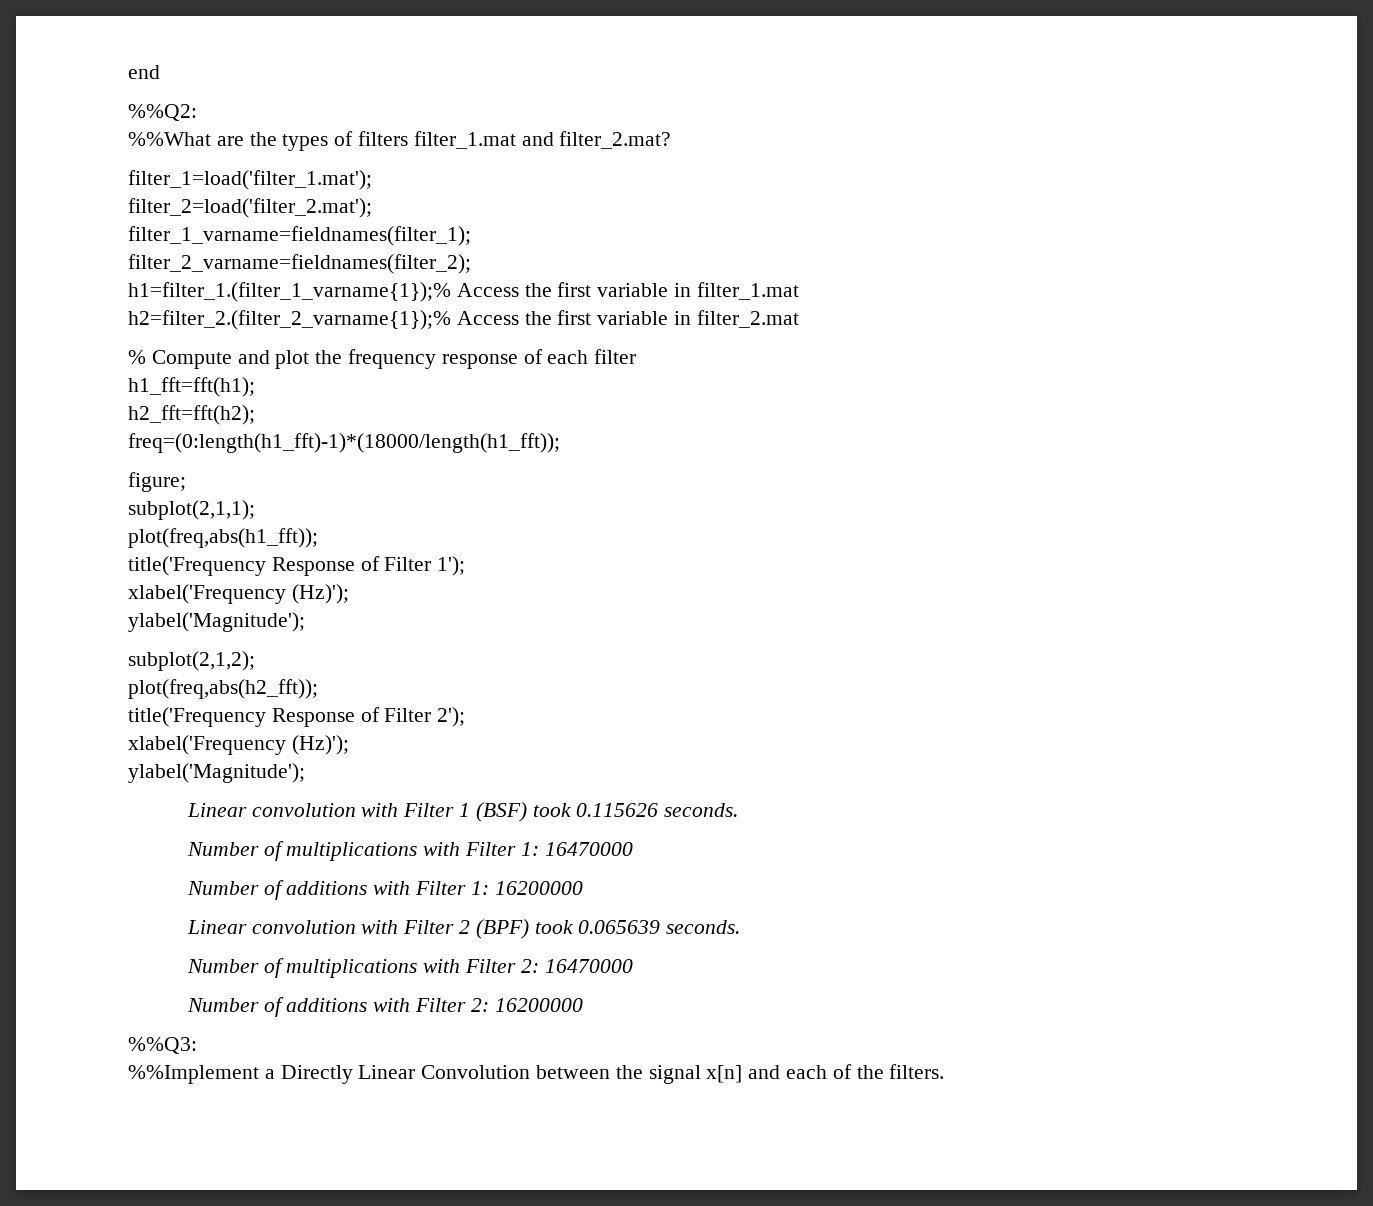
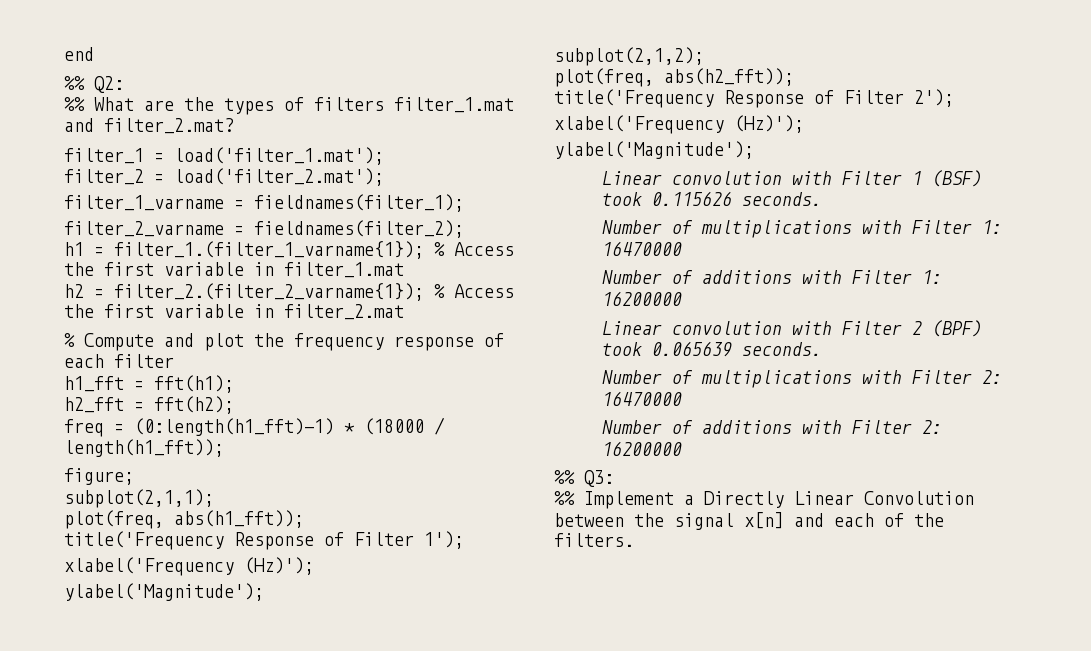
- %%Q2:
- %%What are the types of filters filter_1.mat and filter_2.mat?
+ %% Q2:
+ %% What are the types of filters filter_1.mat and filter_2.mat?
- filter_1=load('filter_1.mat');
- filter_2=load('filter_2.mat');
- filter_1_varname=fieldnames(filter_1);
- filter_2_varname=fieldnames(filter_2);
- h1=filter_1.(filter_1_varname{1});% Access the first variable in filter_1.mat
+ filter_1 = load('filter_1.mat');
+ filter_2 = load('filter_2.mat');
+ filter_1_varname = fieldnames(filter_1);
+ filter_2_varname = fieldnames(filter_2);
+ h1 = filter_1.(filter_1_varname{1}); % Access the first variable in filter_1.mat
- h2=filter_2.(filter_2_varname{1});% Access the first variable in filter_2.mat
+ h2 = filter_2.(filter_2_varname{1}); % Access the first variable in filter_2.mat
- h1_fft=fft(h1);
- h2_fft=fft(h2);
- freq=(0:length(h1_fft)-1)*(18000/length(h1_fft));
+ h1_fft = fft(h1);
+ h2_fft = fft(h2);
+ freq = (0:length(h1_fft)-1) * (18000 / length(h1_fft));
- plot(freq,abs(h1_fft));
+ plot(freq, abs(h1_fft));
- plot(freq,abs(h2_fft));
+ plot(freq, abs(h2_fft));
- %%Q3:
- %%Implement a Directly Linear Convolution between the signal x[n] and each of the filters.
+ %% Q3:
+ %% Implement a Directly Linear Convolution between the signal x[n] and each of the filters.

